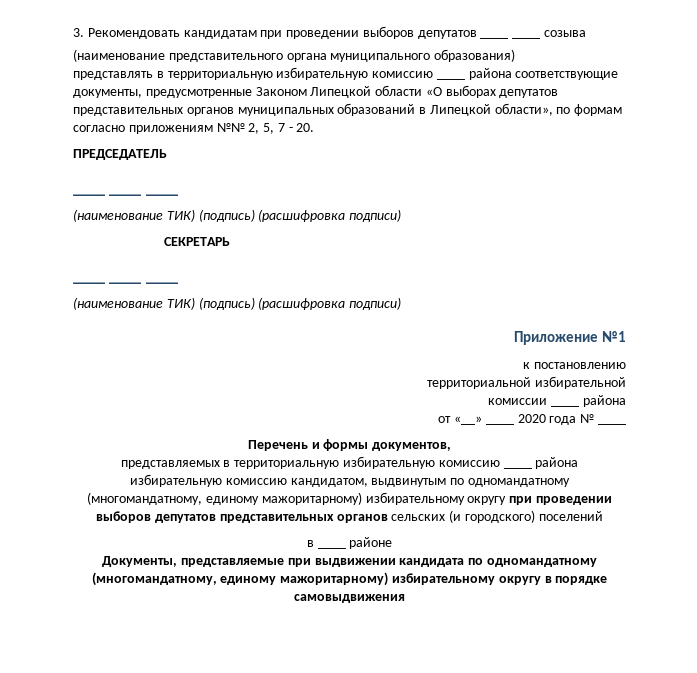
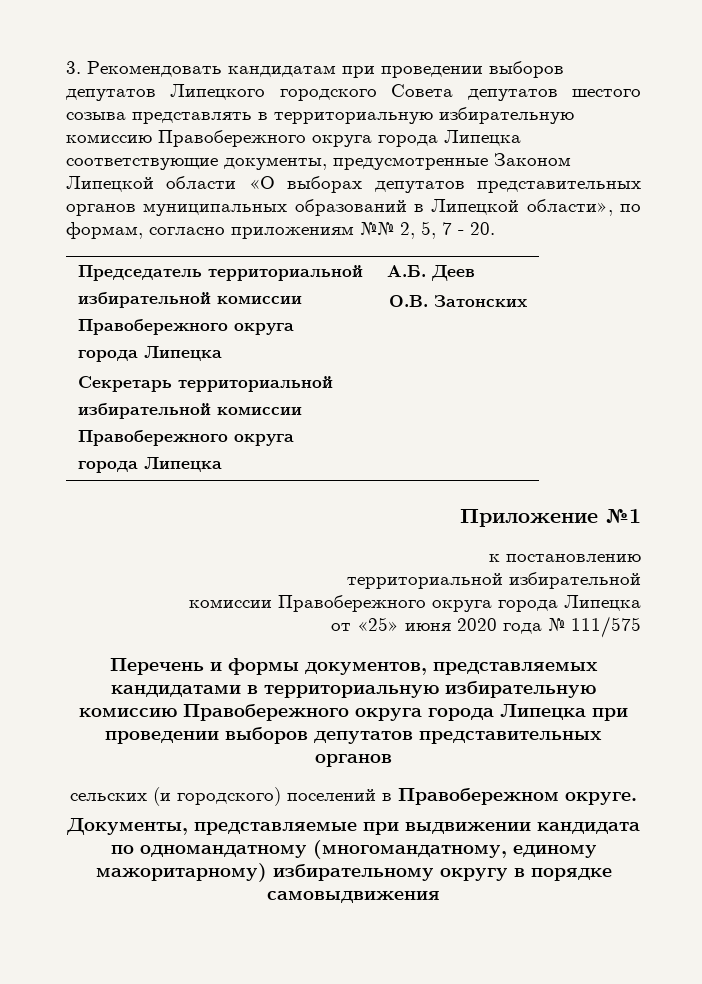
- 3. Рекомендовать кандидатам при проведении выборов депутатов ____ ____ созыва
- (наименование представительного органа муниципального образования)
- представлять в территориальную избирательную комиссию ____ района соответствующие документы, предусмотренные Законом Липецкой области «О выборах депутатов представительных органов муниципальных образований в Липецкой области», по формам согласно приложениям №№ 2, 5, 7 - 20.
+ 3. Рекомендовать кандидатам при проведении выборов депутатов Липецкого городского Совета депутатов шестого созыва представлять в территориальную избирательную комиссию Правобережного округа города Липецка соответствующие документы, предусмотренные Законом Липецкой области «О выборах депутатов представительных органов муниципальных образований в Липецкой области», по формам, согласно приложениям №№ 2, 5, 7 - 20.
- ПРЕДСЕДАТЕЛЬ
- ____ ____ ____
- (наименование ТИК) (подпись) (расшифровка подписи)
- СЕКРЕТАРЬ
- ____ ____ ____
- (наименование ТИК) (подпись) (расшифровка подписи)
+ Председатель территориальной
+ избирательной комиссии
+ Правобережного округа
+ города Липецка
+ Секретарь территориальной
+ избирательной комиссии
+ Правобережного округа
+ города Липецка | А.Б. Деев
+ О.В. Затонских
- комиссии ____ района
+ комиссии Правобережного округа города Липецка
- от «__» ____ 2020 года № ____
+ от «25» июня 2020 года № 111/575
- Перечень и формы документов,
- представляемых в территориальную избирательную комиссию ____ района избирательную комиссию кандидатом, выдвинутым по одномандатному (многомандатному, единому мажоритарному) избирательному округу при проведении выборов депутатов представительных органов сельских (и городского) поселений
- в ____ районе
+ Перечень и формы документов, представляемых кандидатами в территориальную избирательную комиссию Правобережного округа города Липецка при проведении выборов депутатов представительных органов
+ сельских (и городского) поселений в Правобережном округе.

